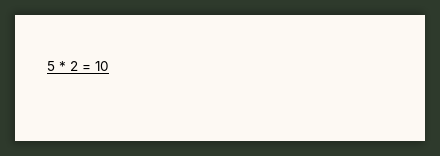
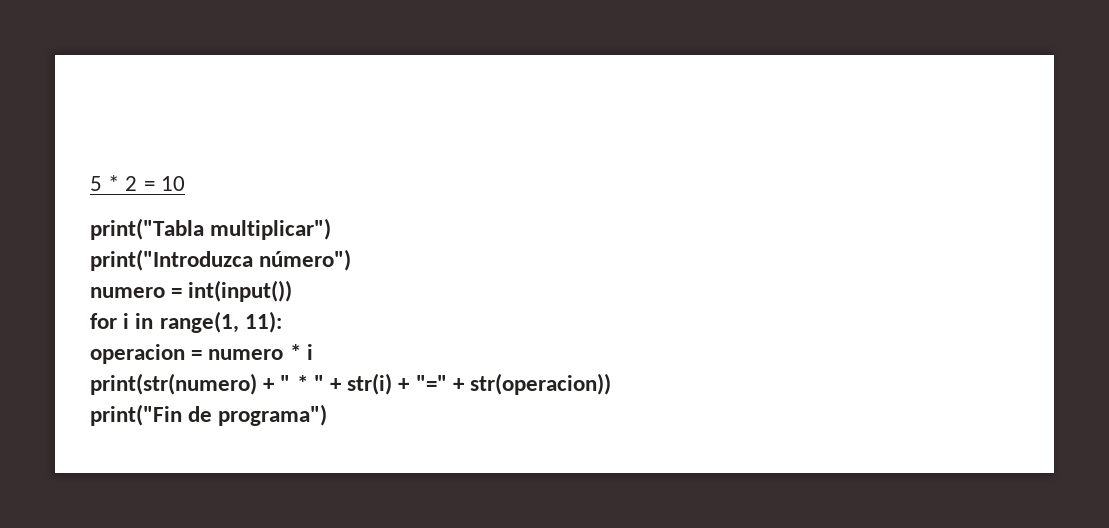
+ print("Tabla multiplicar")
+ print("Introduzca número")
+ numero = int(input())
+ for i in range(1, 11):
+ operacion = numero * i
+ print(str(numero) + " * " + str(i) + "=" + str(operacion))
+ print("Fin de programa")

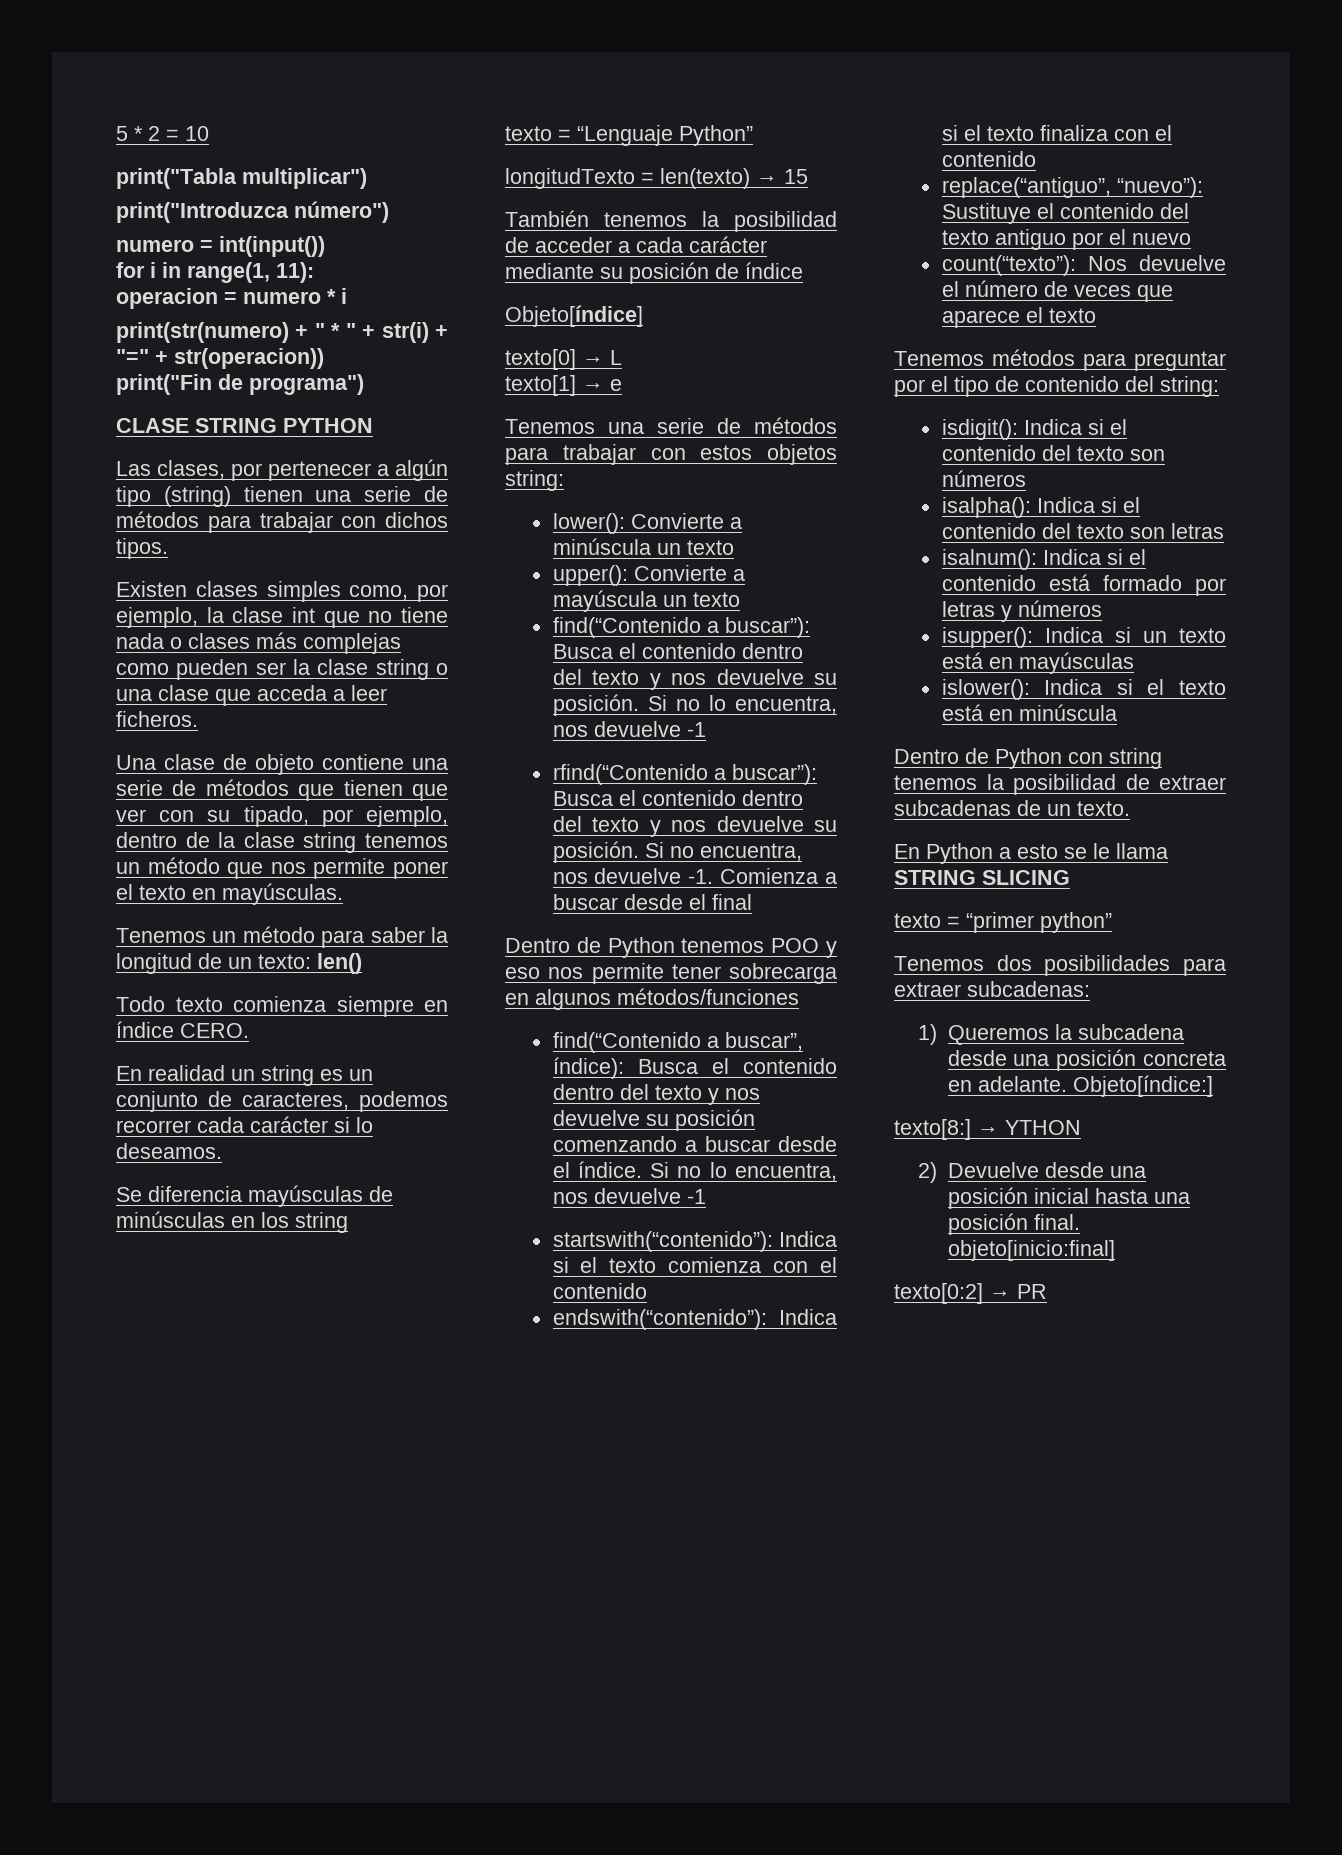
+ CLASE STRING PYTHON
+ Las clases, por pertenecer a algún tipo (string) tienen una serie de métodos para trabajar con dichos tipos.
+ Existen clases simples como, por ejemplo, la clase int que no tiene nada o clases más complejas como pueden ser la clase string o una clase que acceda a leer ficheros.
+ Una clase de objeto contiene una serie de métodos que tienen que ver con su tipado, por ejemplo, dentro de la clase string tenemos un método que nos permite poner el texto en mayúsculas.
+ Tenemos un método para saber la longitud de un texto: len()
+ Todo texto comienza siempre en índice CERO.
+ En realidad un string es un conjunto de caracteres, podemos recorrer cada carácter si lo deseamos.
+ Se diferencia mayúsculas de minúsculas en los string
+ texto = “Lenguaje Python”
+ longitudTexto = len(texto) → 15
+ También tenemos la posibilidad de acceder a cada carácter mediante su posición de índice
+ Objeto[índice]
+ texto[0] → L
+ texto[1] → e
+ Tenemos una serie de métodos para trabajar con estos objetos string:
+ lower(): Convierte a minúscula un texto
+ upper(): Convierte a mayúscula un texto
+ find(“Contenido a buscar”): Busca el contenido dentro del texto y nos devuelve su posición. Si no lo encuentra, nos devuelve -1
+ rfind(“Contenido a buscar”): Busca el contenido dentro del texto y nos devuelve su posición. Si no encuentra, nos devuelve -1. Comienza a buscar desde el final
+ Dentro de Python tenemos POO y eso nos permite tener sobrecarga en algunos métodos/funciones
+ find(“Contenido a buscar”, índice): Busca el contenido dentro del texto y nos devuelve su posición comenzando a buscar desde el índice. Si no lo encuentra, nos devuelve -1
+ startswith(“contenido”): Indica si el texto comienza con el contenido
+ endswith(“contenido”): Indica si el texto finaliza con el contenido
+ replace(“antiguo”, “nuevo”): Sustituye el contenido del texto antiguo por el nuevo
+ count(“texto”): Nos devuelve el número de veces que aparece el texto
+ Tenemos métodos para preguntar por el tipo de contenido del string:
+ isdigit(): Indica si el contenido del texto son números
+ isalpha(): Indica si el contenido del texto son letras
+ isalnum(): Indica si el contenido está formado por letras y números
+ isupper(): Indica si un texto está en mayúsculas
+ islower(): Indica si el texto está en minúscula
+ Dentro de Python con string tenemos la posibilidad de extraer subcadenas de un texto.
+ En Python a esto se le llama STRING SLICING
+ texto = “primer python”
+ Tenemos dos posibilidades para extraer subcadenas:
+ 1) Queremos la subcadena desde una posición concreta en adelante. Objeto[índice:]
+ texto[8:] → YTHON
+ 2) Devuelve desde una posición inicial hasta una posición final. objeto[inicio:final]
+ texto[0:2] → PR

